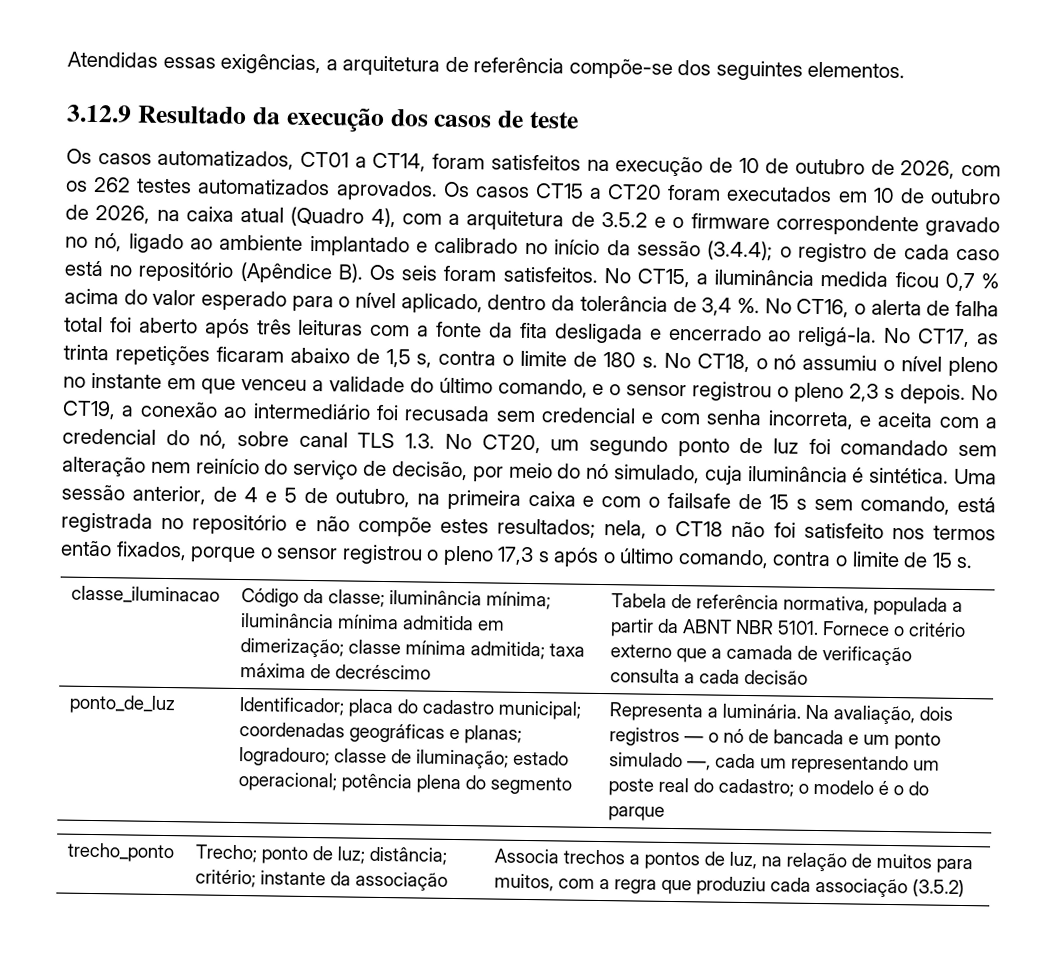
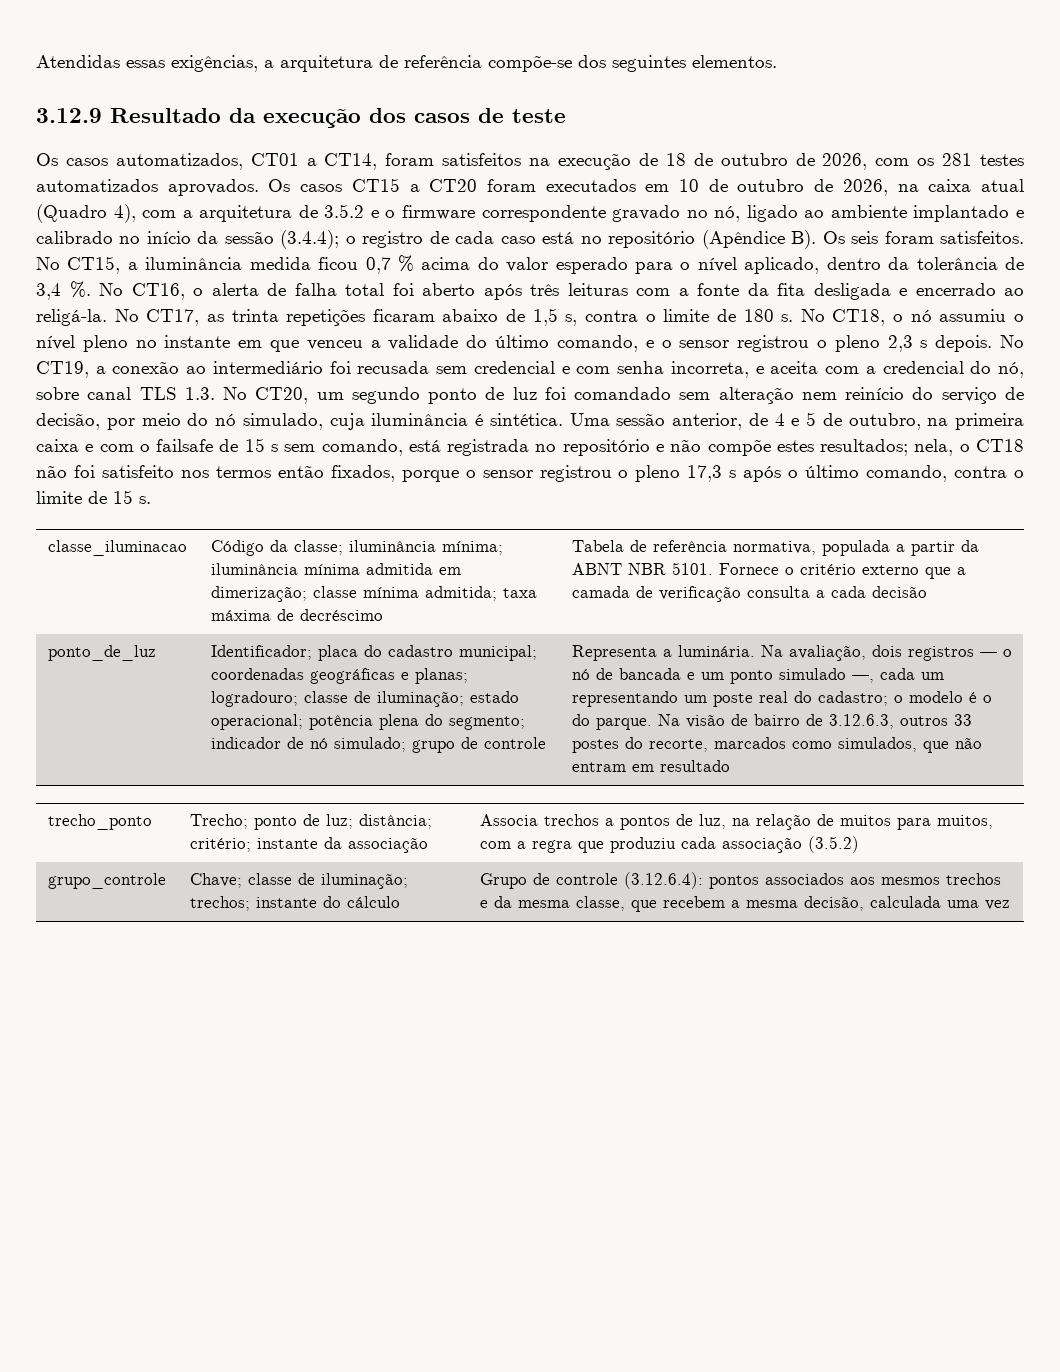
- Os casos automatizados, CT01 a CT14, foram satisfeitos na execução de 10 de outubro de 2026, com os 262 testes automatizados aprovados.
+ Os casos automatizados, CT01 a CT14, foram satisfeitos na execução de 18 de outubro de 2026, com os 281 testes automatizados aprovados.
- Identificador; placa do cadastro municipal; coordenadas geográficas e planas; logradouro; classe de iluminação; estado operacional; potência plena do segmento
+ Identificador; placa do cadastro municipal; coordenadas geográficas e planas; logradouro; classe de iluminação; estado operacional; potência plena do segmento; indicador de nó simulado; grupo de controle
- Na avaliação, dois registros — o nó de bancada e um ponto simulado —, cada um representando um poste real do cadastro; o modelo é o do parque
+ Na avaliação, dois registros — o nó de bancada e um ponto simulado —, cada um representando um poste real do cadastro; o modelo é o do parque. Na visão de bairro de 3.12.6.3, outros 33 postes do recorte, marcados como simulados, que não entram em resultado
+ grupo_controle | Chave; classe de iluminação; trechos; instante do cálculo | Grupo de controle (3.12.6.4): pontos associados aos mesmos trechos e da mesma classe, que recebem a mesma decisão, calculada uma vez

